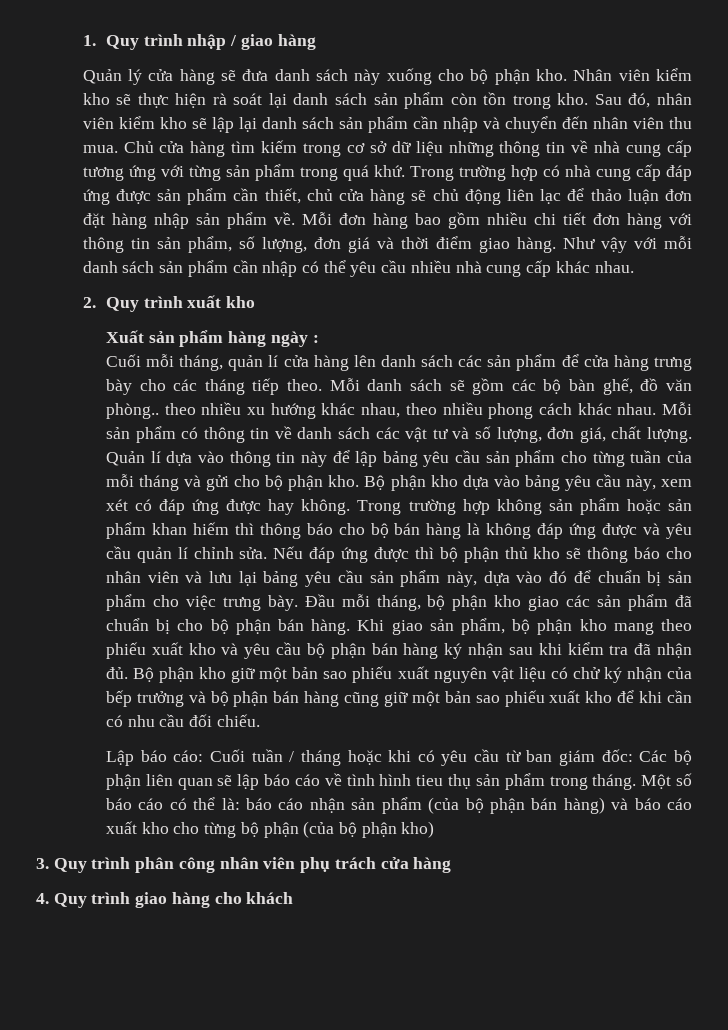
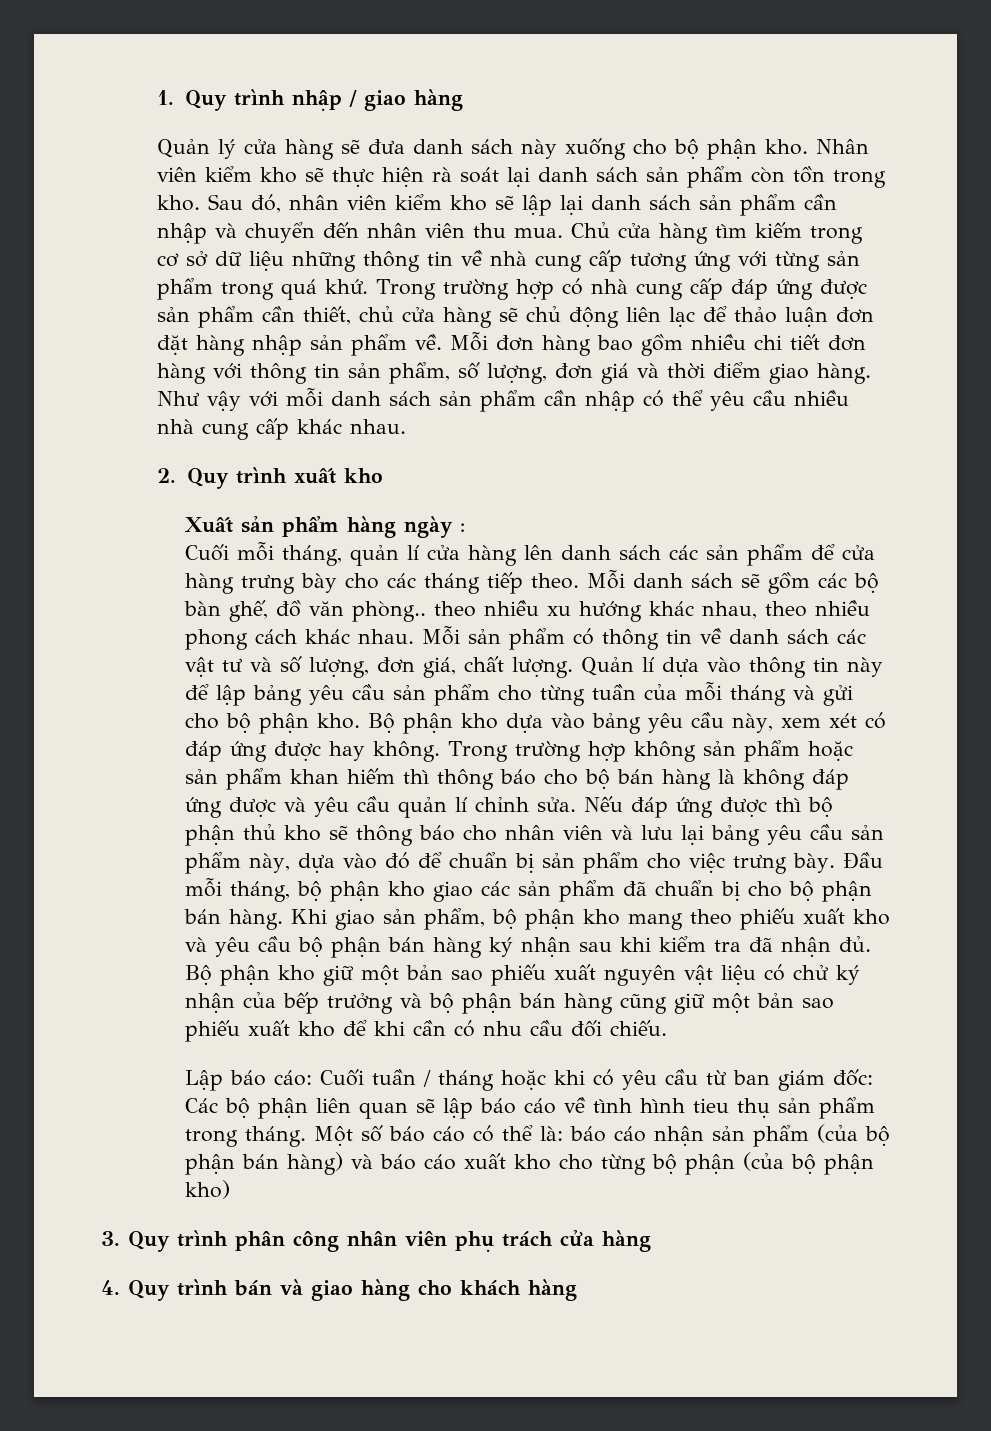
- 4. Quy trình giao hàng cho khách
+ 4. Quy trình bán và giao hàng cho khách hàng

